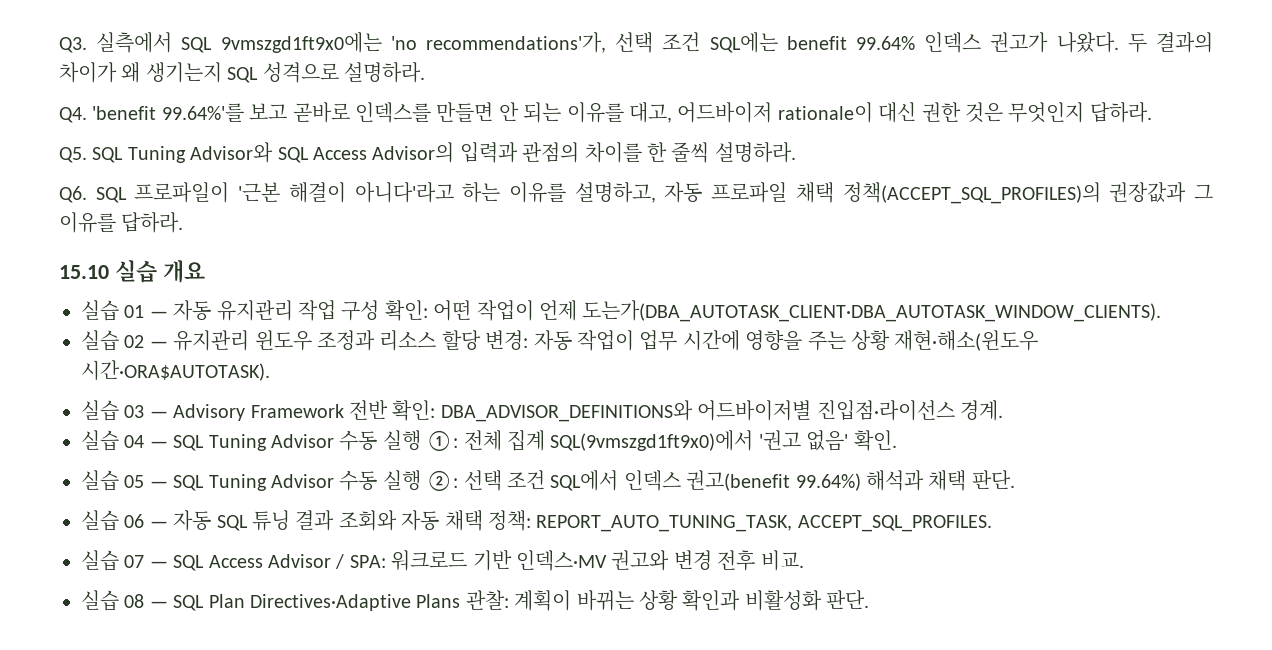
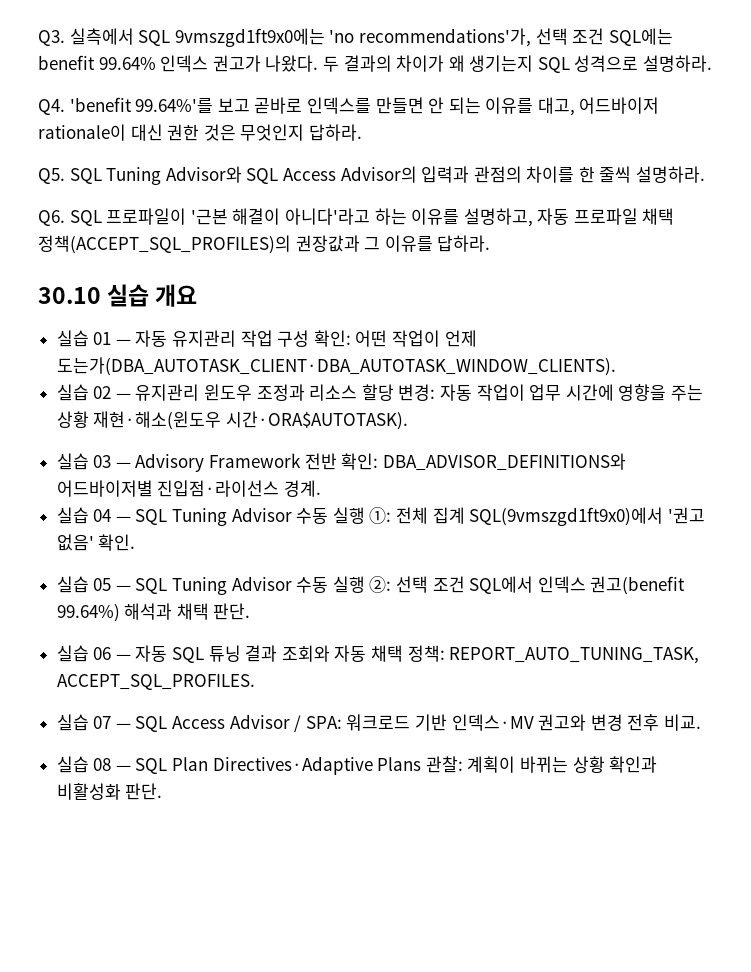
- 15.10 실습 개요
+ 30.10 실습 개요

